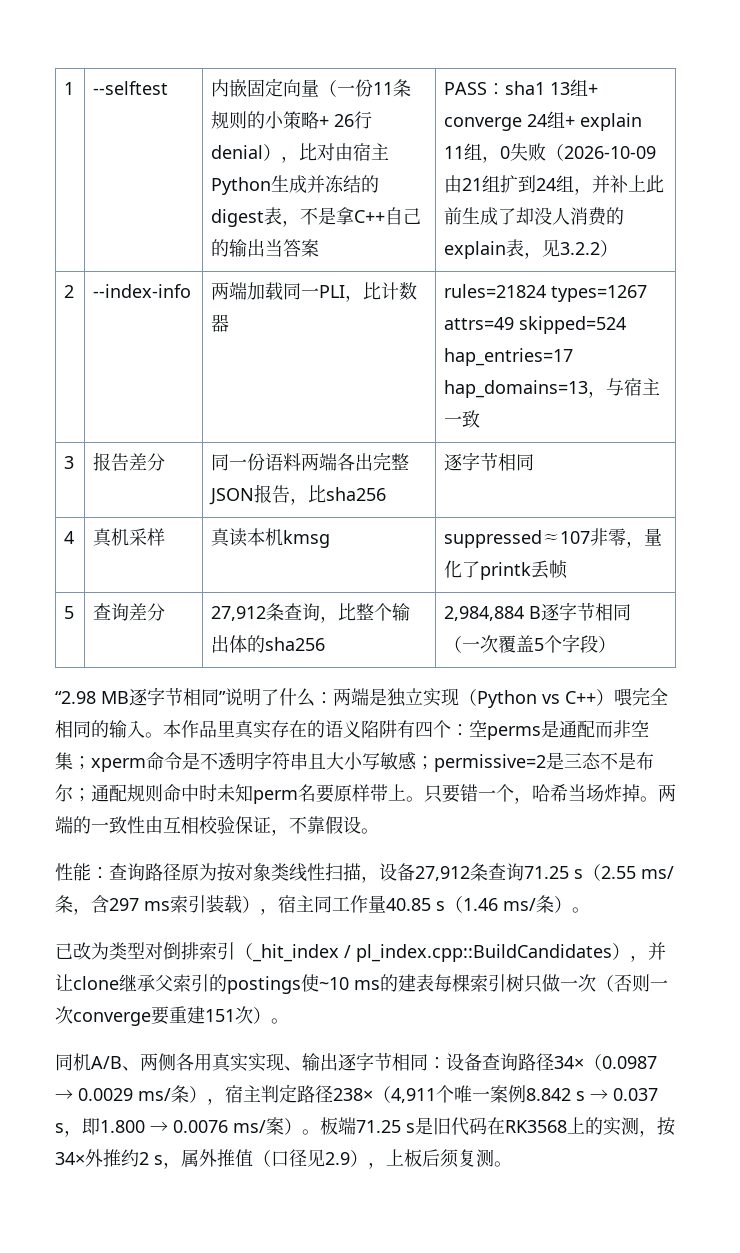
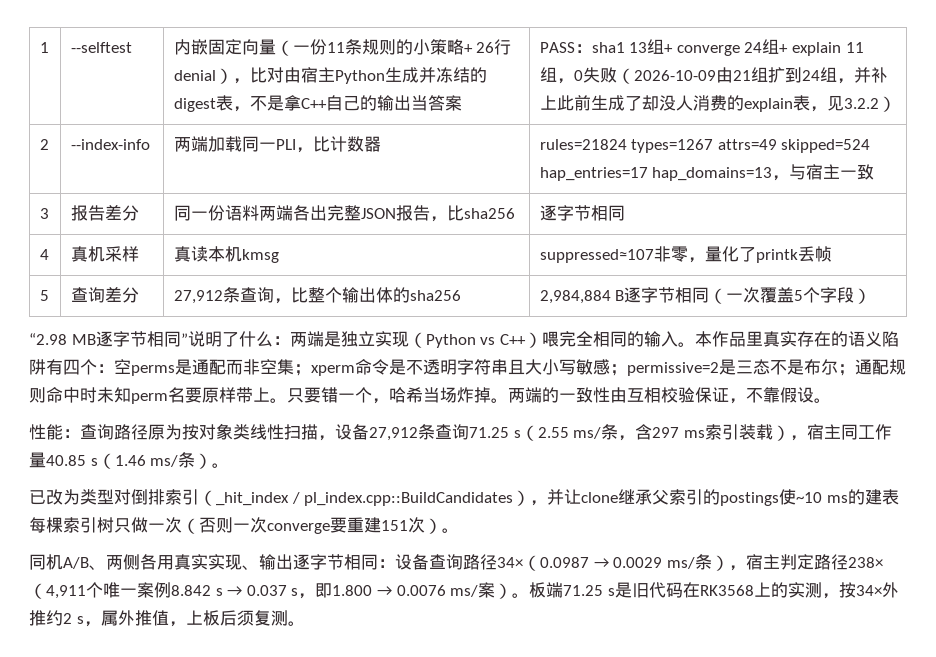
- 板端71.25 s是旧代码在RK3568上的实测，按34×外推约2 s，属外推值（口径见2.9），上板后须复测。
+ 板端71.25 s是旧代码在RK3568上的实测，按34×外推约2 s，属外推值，上板后须复测。

